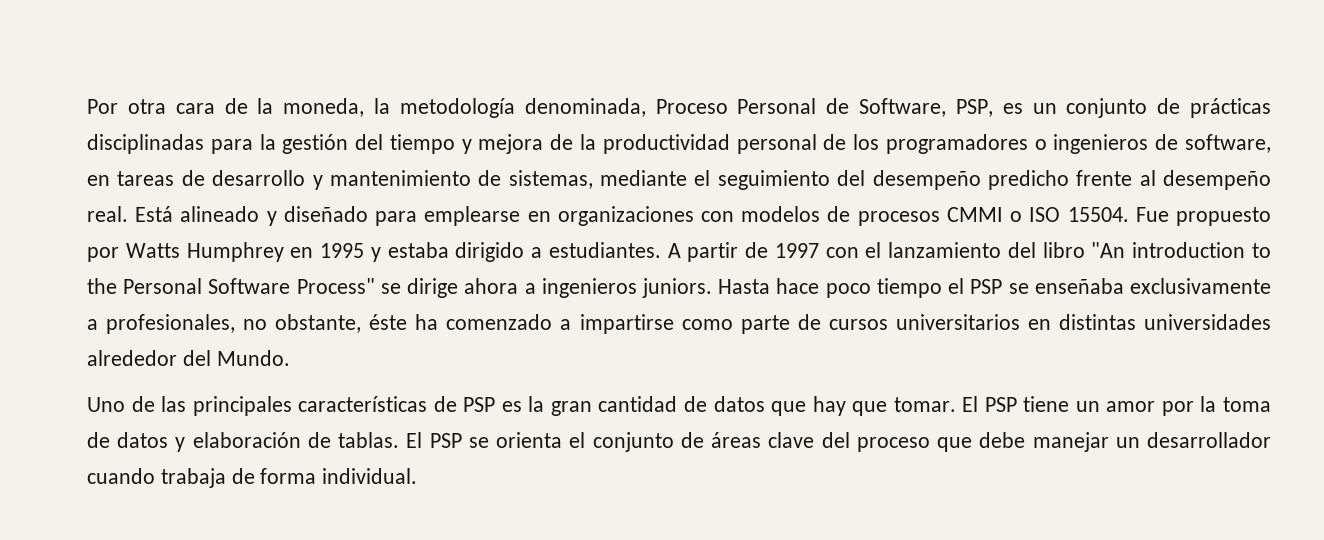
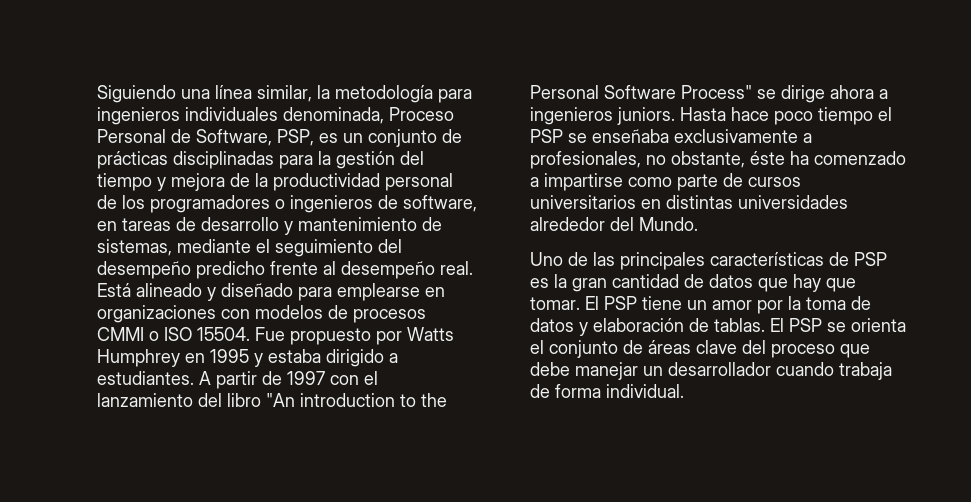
- Por otra cara de la moneda, la metodología denominada, Proceso Personal de Software, PSP, es un conjunto de prácticas disciplinadas para la gestión del tiempo y mejora de la productividad personal de los programadores o ingenieros de software, en tareas de desarrollo y mantenimiento de sistemas, mediante el seguimiento del desempeño predicho frente al desempeño real.
+ Siguiendo una línea similar, la metodología para ingenieros individuales denominada, Proceso Personal de Software, PSP, es un conjunto de prácticas disciplinadas para la gestión del tiempo y mejora de la productividad personal de los programadores o ingenieros de software, en tareas de desarrollo y mantenimiento de sistemas, mediante el seguimiento del desempeño predicho frente al desempeño real.

